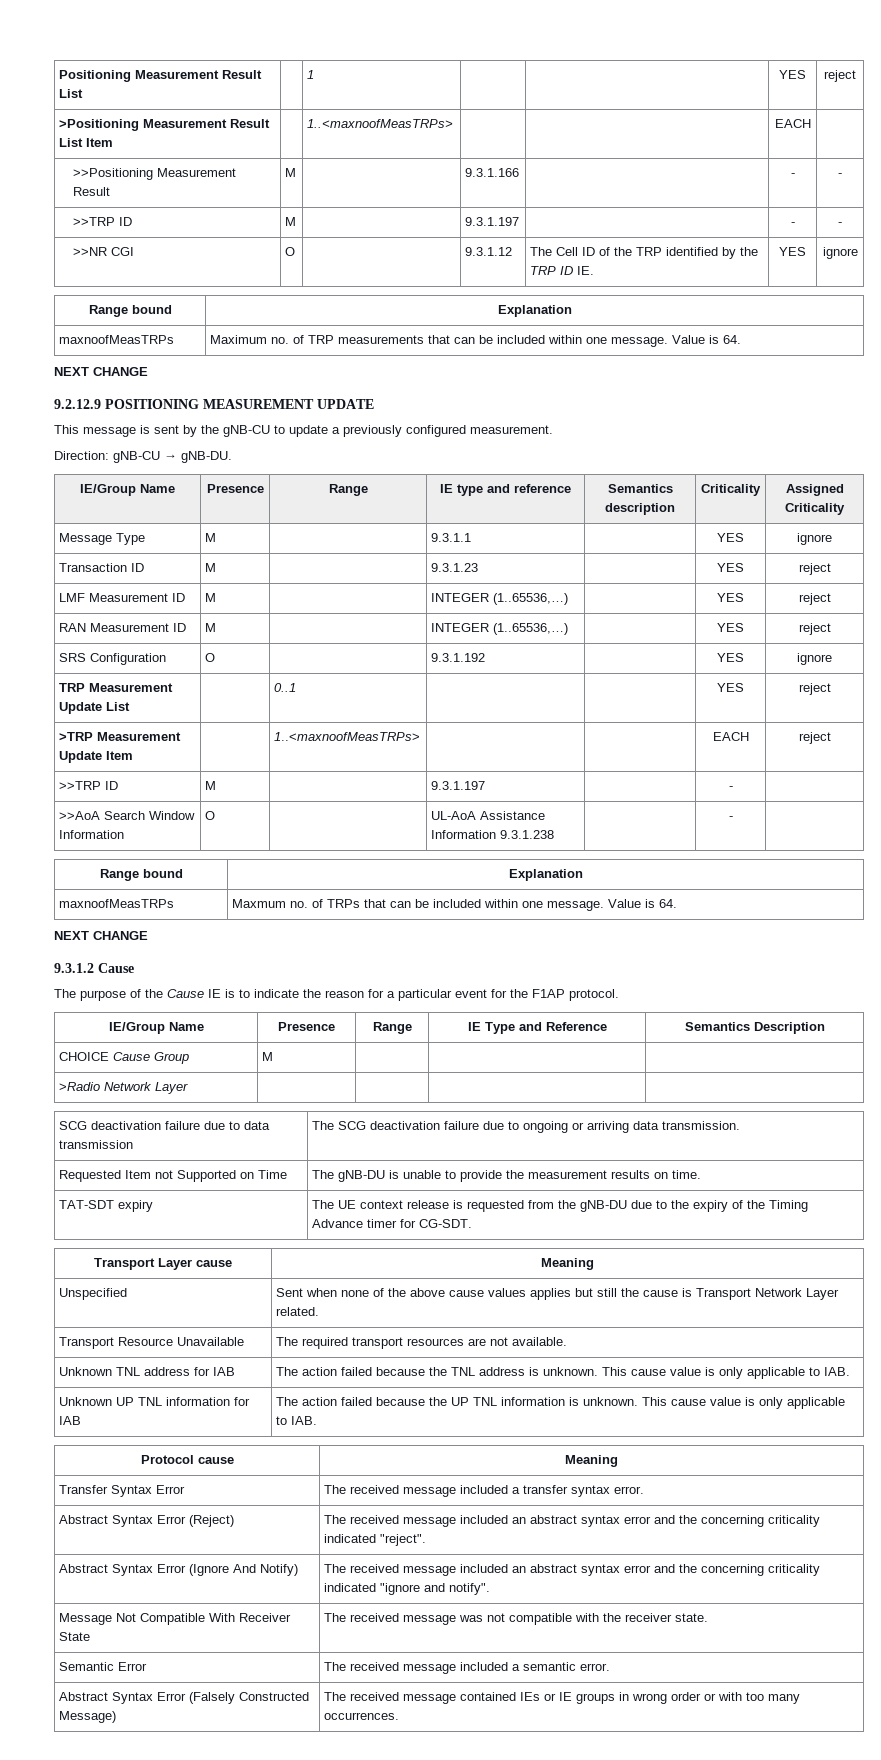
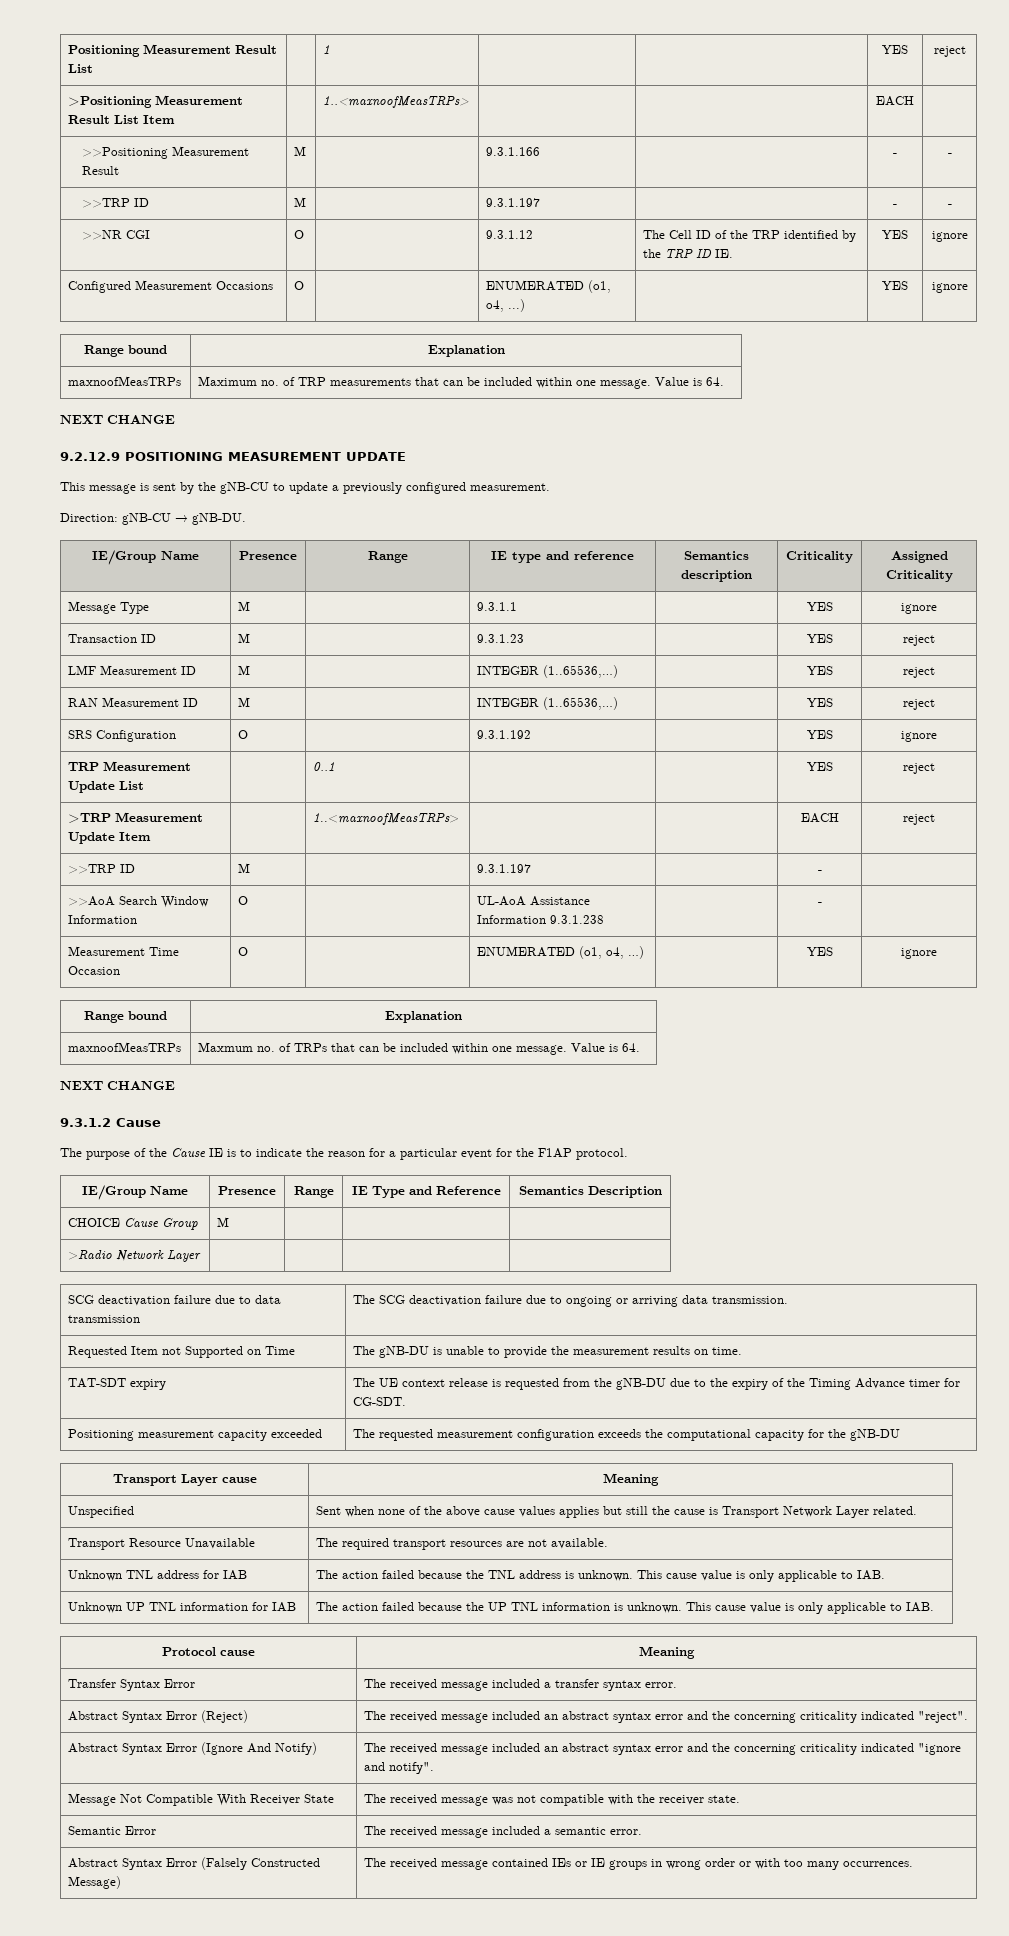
+ Configured Measurement Occasions | O | | ENUMERATED (o1, o4, ...) | | YES | ignore
+ Measurement Time Occasion | O | | ENUMERATED (o1, o4, …) | | YES | ignore
+ Positioning measurement capacity exceeded | The requested measurement configuration exceeds the computational capacity for the gNB-DU

